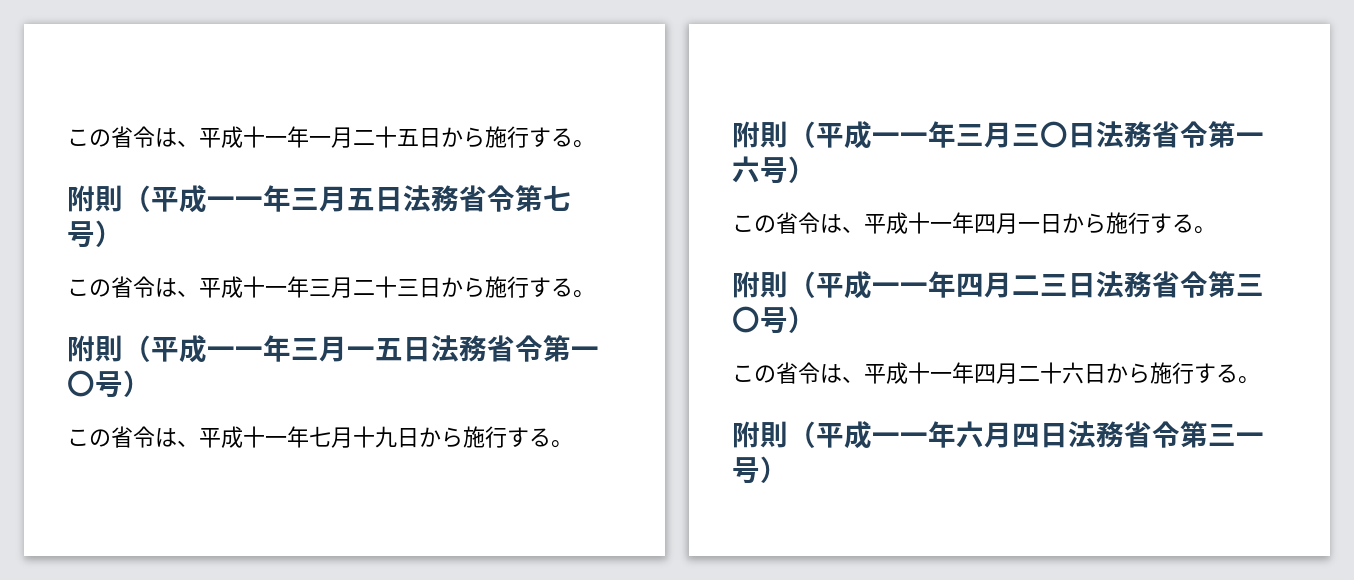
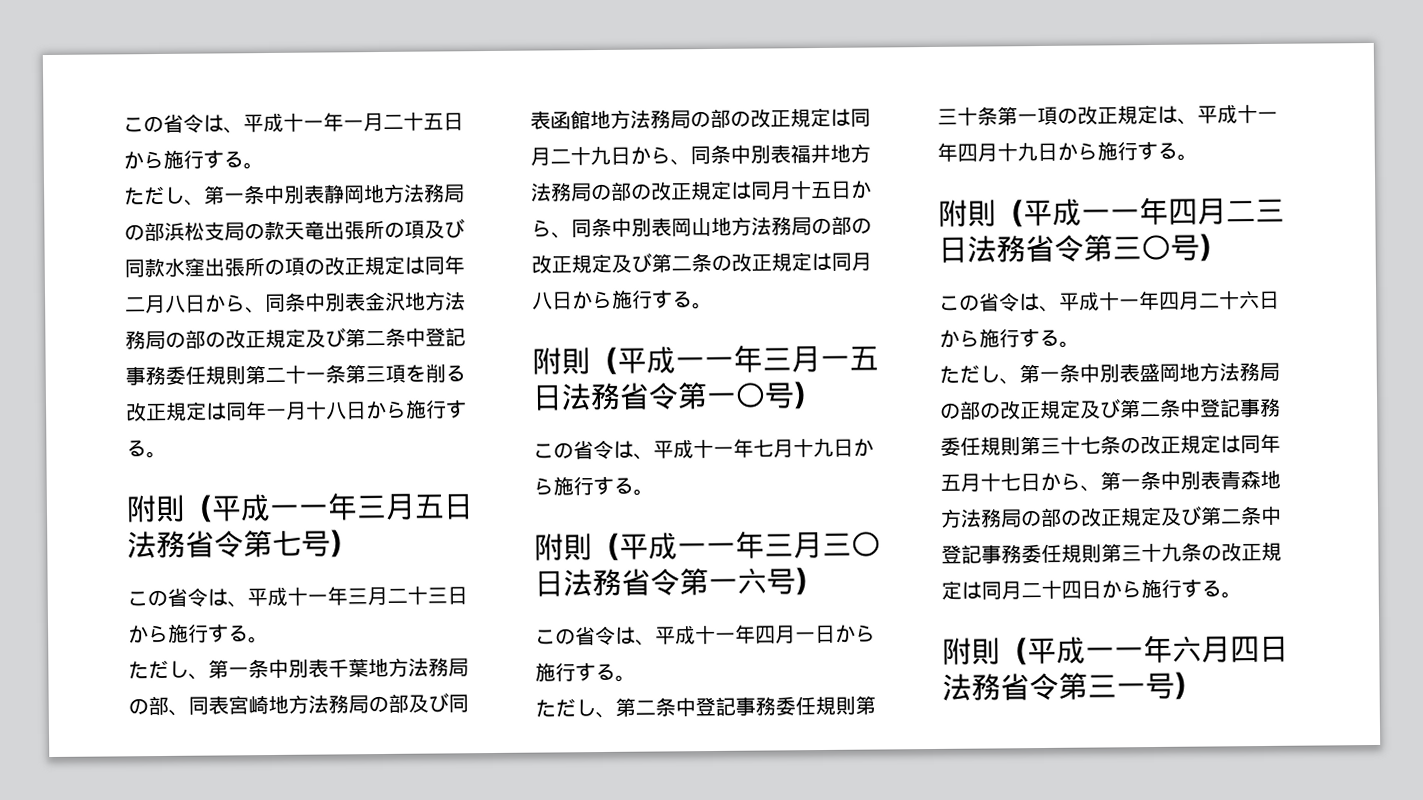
+ ただし、第一条中別表静岡地方法務局の部浜松支局の款天竜出張所の項及び同款水窪出張所の項の改正規定は同年二月八日から、同条中別表金沢地方法務局の部の改正規定及び第二条中登記事務委任規則第二十一条第三項を削る改正規定は同年一月十八日から施行する。
+ ただし、第一条中別表千葉地方法務局の部、同表宮崎地方法務局の部及び同表函館地方法務局の部の改正規定は同月二十九日から、同条中別表福井地方法務局の部の改正規定は同月十五日から、同条中別表岡山地方法務局の部の改正規定及び第二条の改正規定は同月八日から施行する。
+ ただし、第二条中登記事務委任規則第三十条第一項の改正規定は、平成十一年四月十九日から施行する。
+ ただし、第一条中別表盛岡地方法務局の部の改正規定及び第二条中登記事務委任規則第三十七条の改正規定は同年五月十七日から、第一条中別表青森地方法務局の部の改正規定及び第二条中登記事務委任規則第三十九条の改正規定は同月二十四日から施行する。

